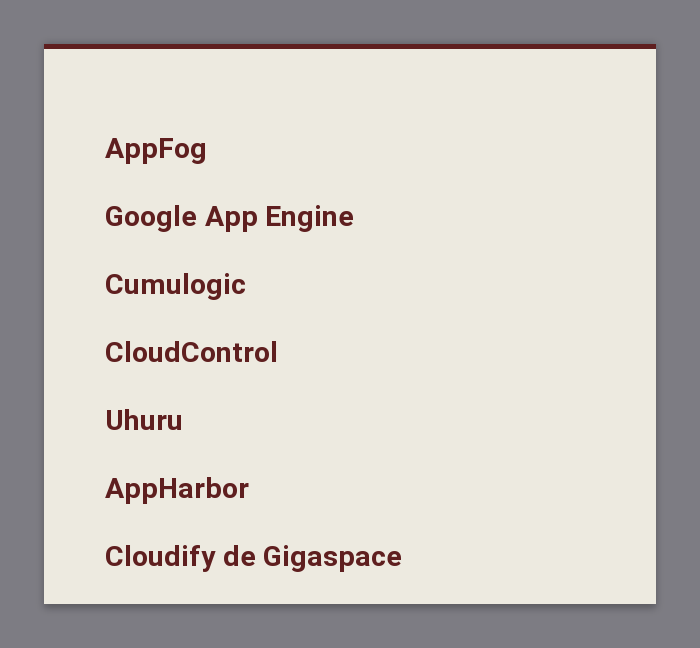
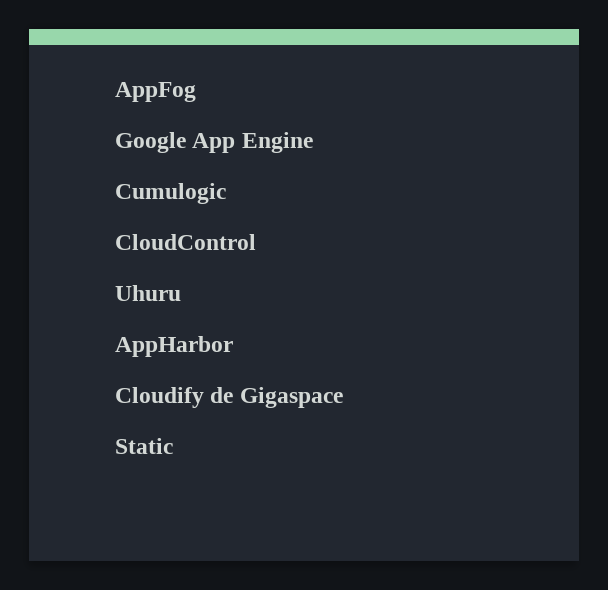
+ Static

